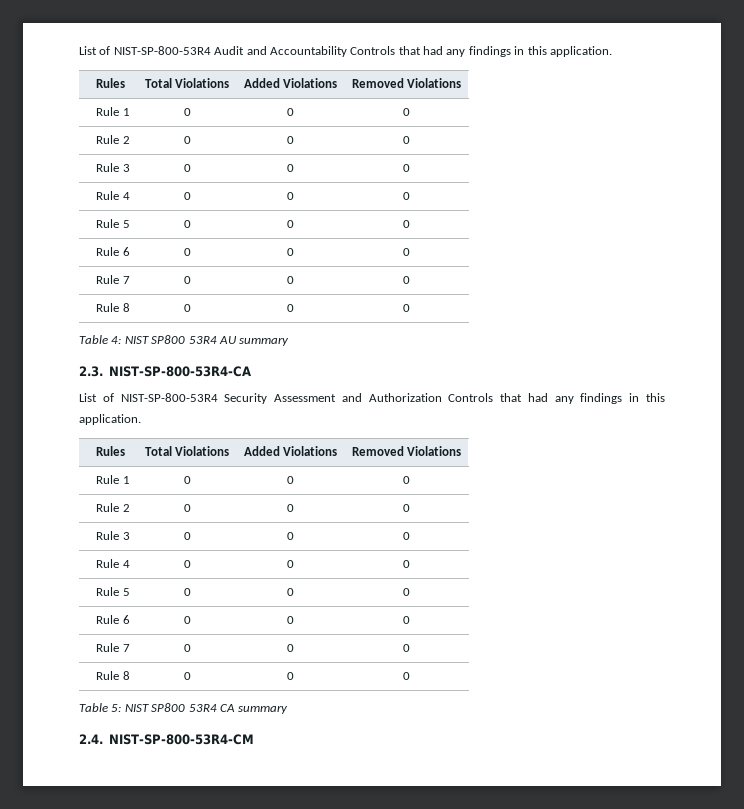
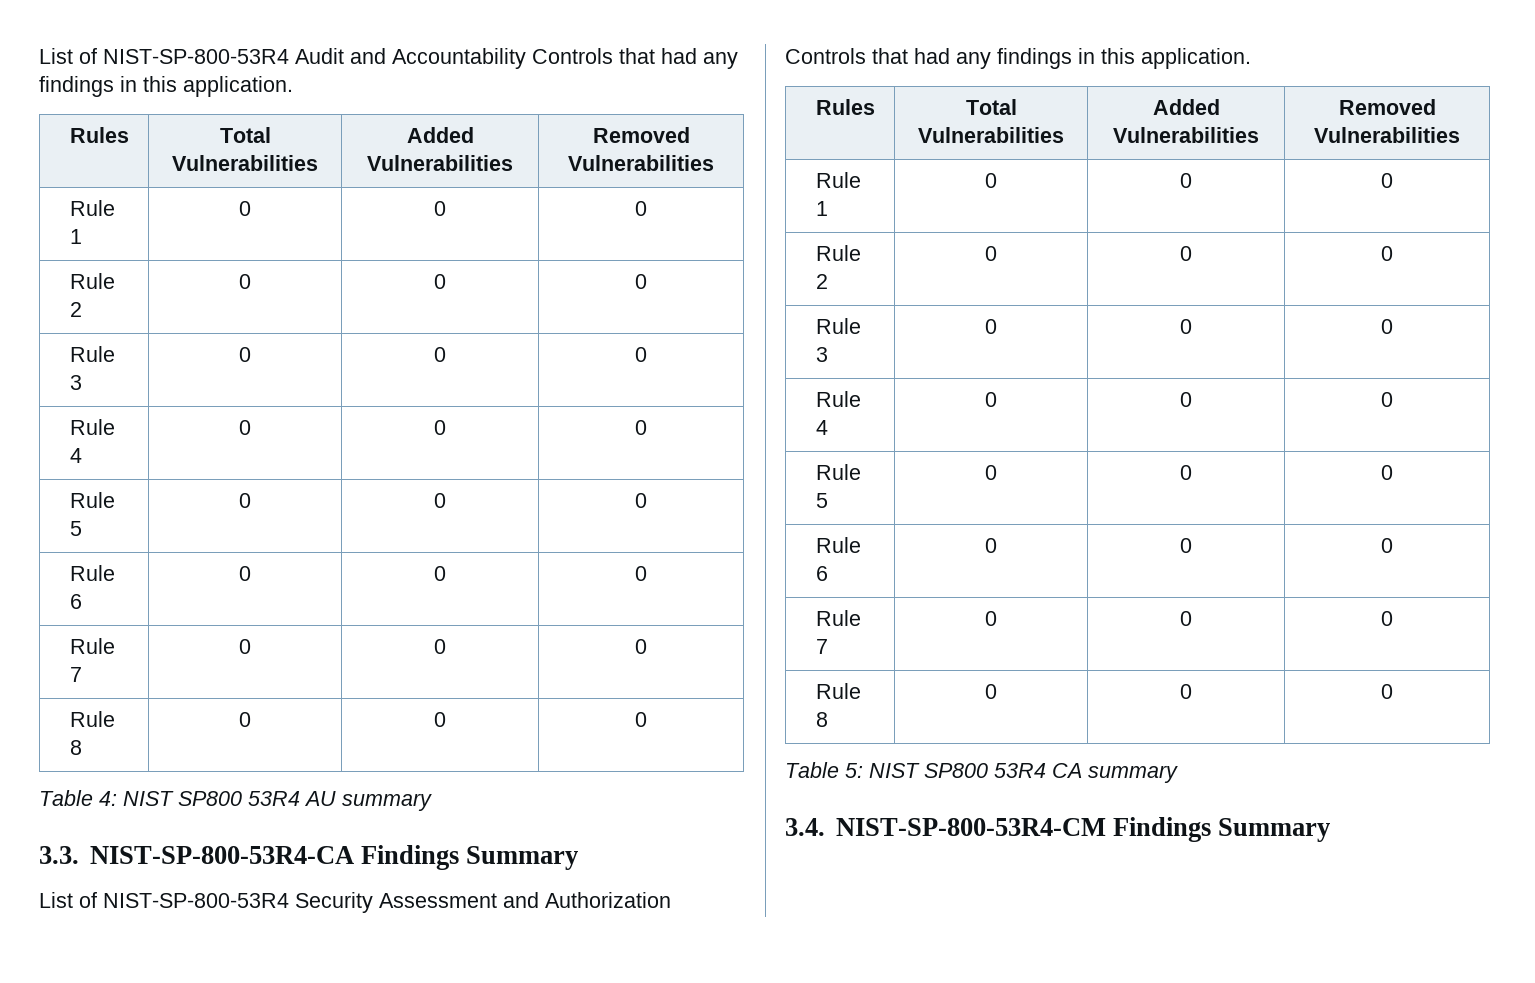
  List of NIST-SP-800-53R4 Audit and Accountability Controls that had any findings in this application.
- Rules | Total Violations | Added Violations | Removed Violations
+ Rules | Total Vulnerabilities | Added Vulnerabilities | Removed Vulnerabilities
- 2.3. NIST-SP-800-53R4-CA
+ 3.3. NIST-SP-800-53R4-CA Findings Summary
  List of NIST-SP-800-53R4 Security Assessment and Authorization Controls that had any findings in this application.
- Rules | Total Violations | Added Violations | Removed Violations
+ Rules | Total Vulnerabilities | Added Vulnerabilities | Removed Vulnerabilities
- 2.4. NIST-SP-800-53R4-CM
+ 3.4. NIST-SP-800-53R4-CM Findings Summary

